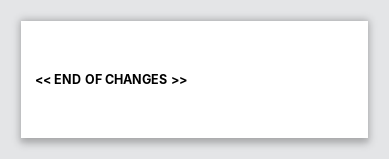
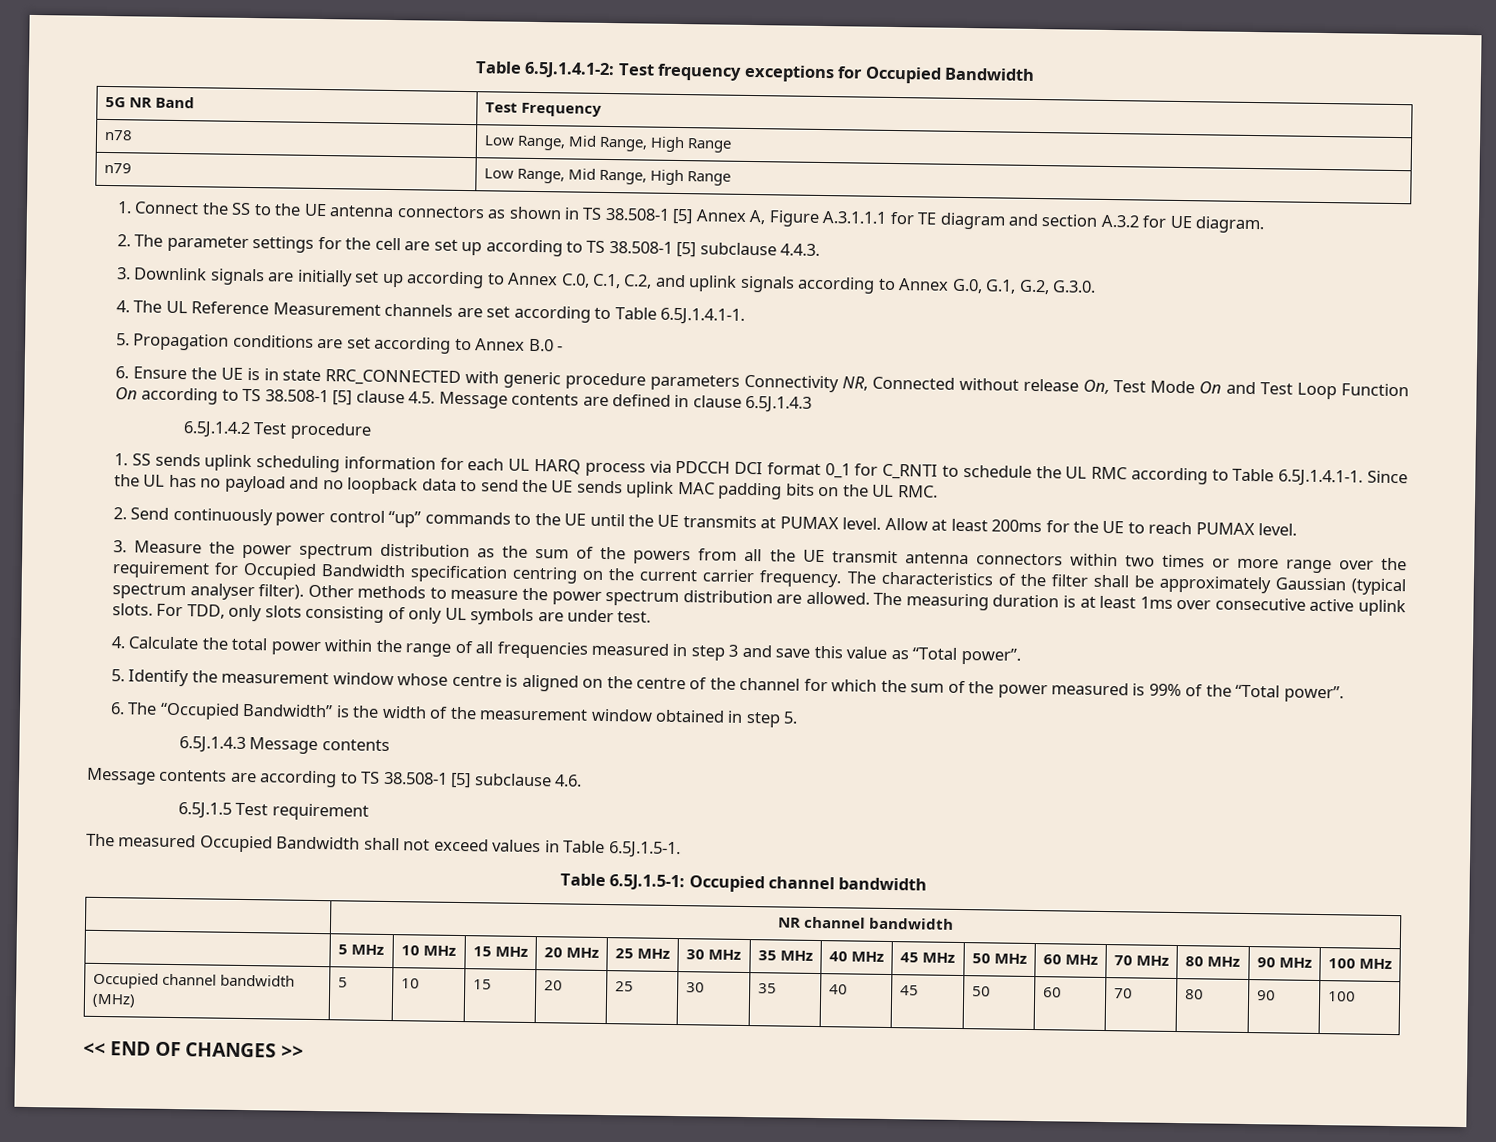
+ Table 6.5J.1.4.1-2: Test frequency exceptions for Occupied Bandwidth
+ 5G NR Band | Test Frequency
+ n78 | Low Range, Mid Range, High Range
+ n79 | Low Range, Mid Range, High Range
+ 1. Connect the SS to the UE antenna connectors as shown in TS 38.508-1 [5] Annex A, Figure A.3.1.1.1 for TE diagram and section A.3.2 for UE diagram.
+ 2. The parameter settings for the cell are set up according to TS 38.508-1 [5] subclause 4.4.3.
+ 3. Downlink signals are initially set up according to Annex C.0, C.1, C.2, and uplink signals according to Annex G.0, G.1, G.2, G.3.0.
+ 4. The UL Reference Measurement channels are set according to Table 6.5J.1.4.1-1.
+ 5. Propagation conditions are set according to Annex B.0 -
+ 6. Ensure the UE is in state RRC_CONNECTED with generic procedure parameters Connectivity NR, Connected without release On, Test Mode On and Test Loop Function On according to TS 38.508-1 [5] clause 4.5. Message contents are defined in clause 6.5J.1.4.3
+ 6.5J.1.4.2 Test procedure
+ 1. SS sends uplink scheduling information for each UL HARQ process via PDCCH DCI format 0_1 for C_RNTI to schedule the UL RMC according to Table 6.5J.1.4.1-1. Since the UL has no payload and no loopback data to send the UE sends uplink MAC padding bits on the UL RMC.
+ 2. Send continuously power control “up” commands to the UE until the UE transmits at PUMAX level. Allow at least 200ms for the UE to reach PUMAX level.
+ 3. Measure the power spectrum distribution as the sum of the powers from all the UE transmit antenna connectors within two times or more range over the requirement for Occupied Bandwidth specification centring on the current carrier frequency. The characteristics of the filter shall be approximately Gaussian (typical spectrum analyser filter). Other methods to measure the power spectrum distribution are allowed. The measuring duration is at least 1ms over consecutive active uplink slots. For TDD, only slots consisting of only UL symbols are under test.
+ 4. Calculate the total power within the range of all frequencies measured in step 3 and save this value as “Total power”.
+ 5. Identify the measurement window whose centre is aligned on the centre of the channel for which the sum of the power measured is 99% of the “Total power”.
+ 6. The “Occupied Bandwidth” is the width of the measurement window obtained in step 5.
+ 6.5J.1.4.3 Message contents
+ Message contents are according to TS 38.508-1 [5] subclause 4.6.
+ 6.5J.1.5 Test requirement
+ The measured Occupied Bandwidth shall not exceed values in Table 6.5J.1.5-1.
+ Table 6.5J.1.5-1: Occupied channel bandwidth
+ | NR channel bandwidth
+ | 5 MHz | 10 MHz | 15 MHz | 20 MHz | 25 MHz | 30 MHz | 35 MHz | 40 MHz | 45 MHz | 50 MHz | 60 MHz | 70 MHz | 80 MHz | 90 MHz | 100 MHz
+ Occupied channel bandwidth (MHz) | 5 | 10 | 15 | 20 | 25 | 30 | 35 | 40 | 45 | 50 | 60 | 70 | 80 | 90 | 100

